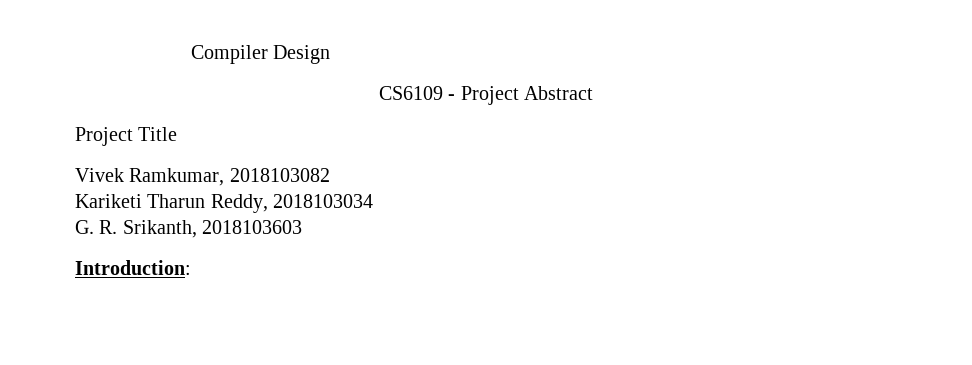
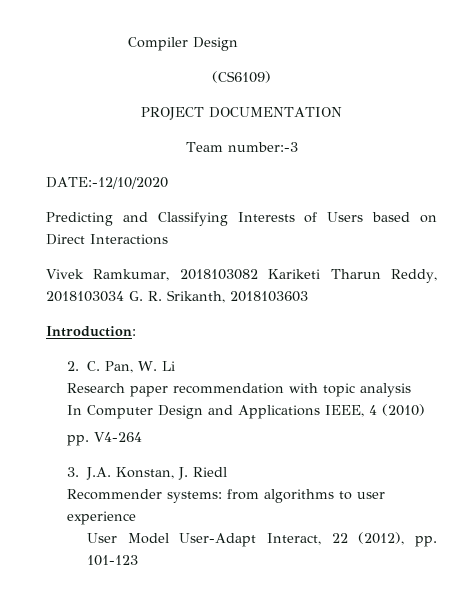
- CS6109 - Project Abstract
- Project Title
+ (CS6109)
+ PROJECT DOCUMENTATION
+ Team number:-3
+ DATE:-12/10/2020
+ Predicting and Classifying Interests of Users based on Direct Interactions
- Vivek Ramkumar, 2018103082
- Kariketi Tharun Reddy, 2018103034
- G. R. Srikanth, 2018103603
+ Vivek Ramkumar, 2018103082 Kariketi Tharun Reddy, 2018103034 G. R. Srikanth, 2018103603
+ 2. C. Pan, W. Li
+ Research paper recommendation with topic analysis
+ In Computer Design and Applications IEEE, 4 (2010)
+ pp. V4-264
+ 3. J.A. Konstan, J. Riedl
+ Recommender systems: from algorithms to user experience
+ User Model User-Adapt Interact, 22 (2012), pp. 101-123

